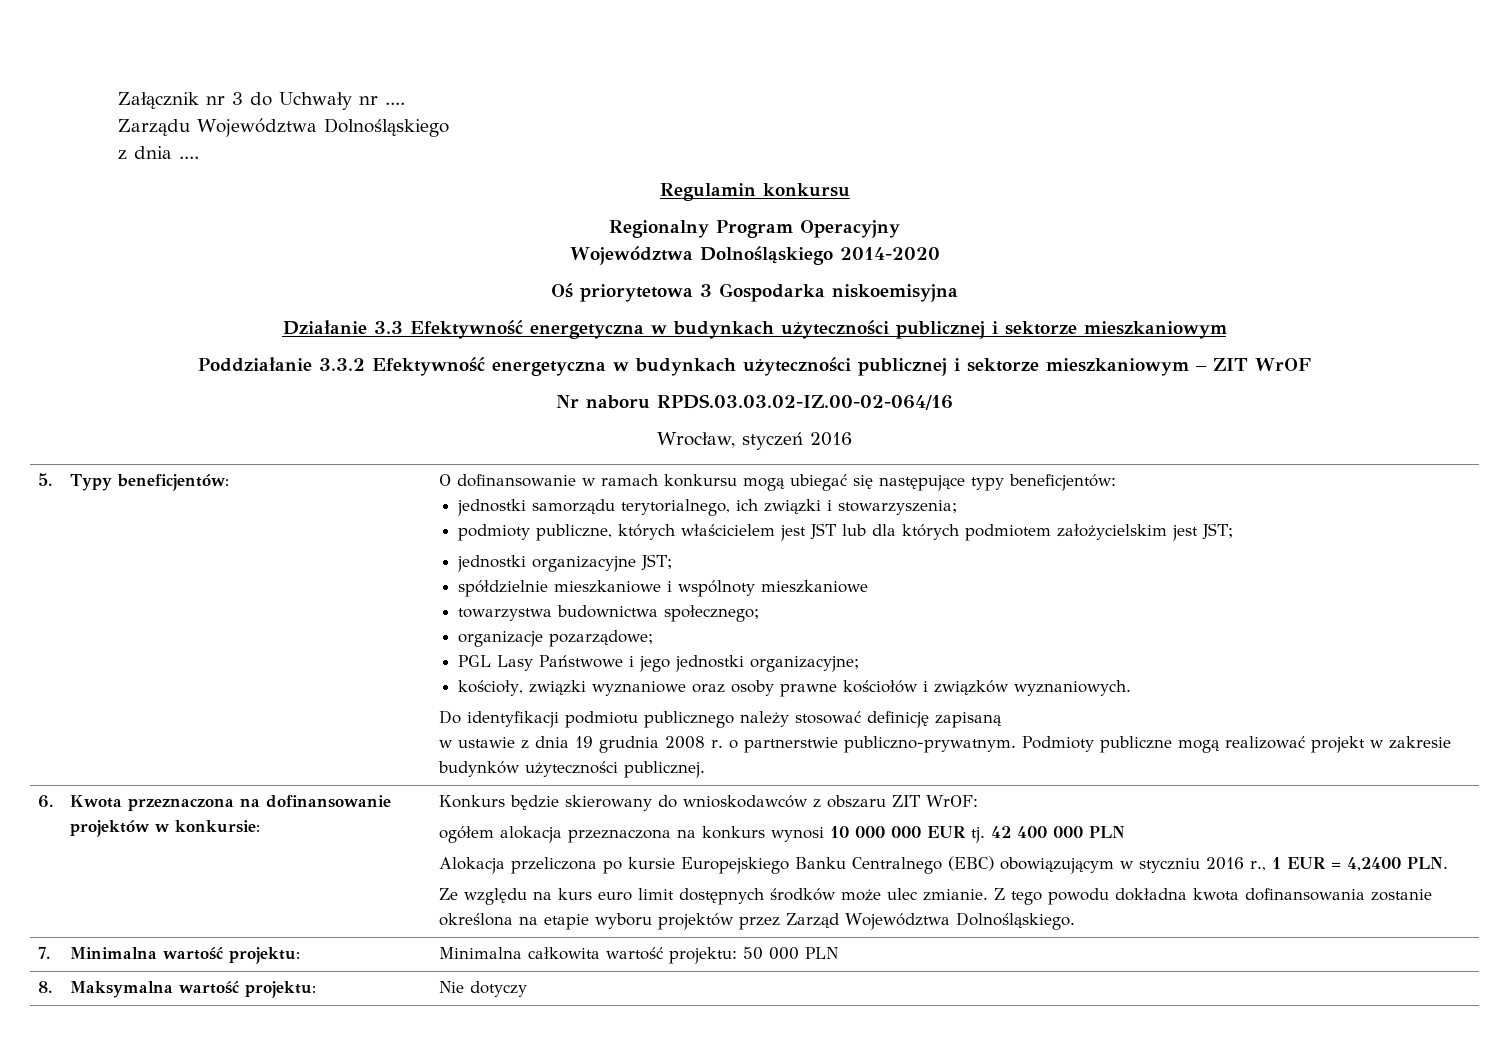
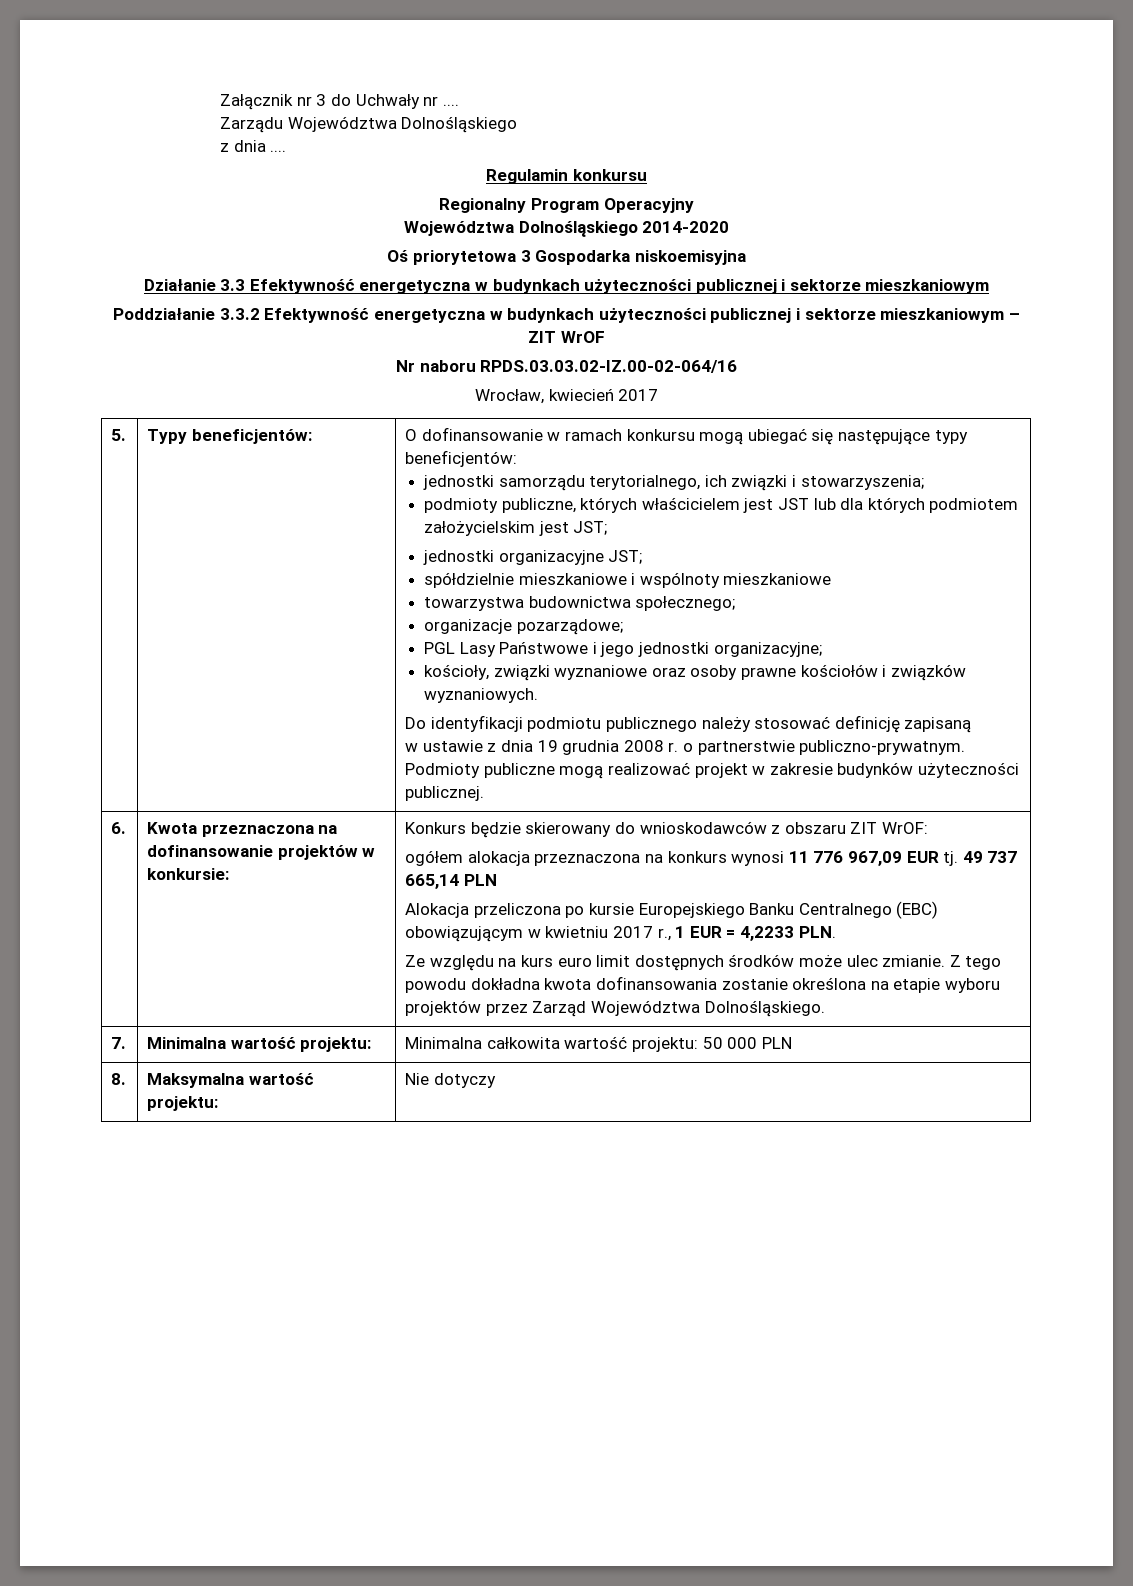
- Wrocław, styczeń 2016
+ Wrocław, kwiecień 2017
- ogółem alokacja przeznaczona na konkurs wynosi 10 000 000 EUR tj. 42 400 000 PLN
+ ogółem alokacja przeznaczona na konkurs wynosi 11 776 967,09 EUR tj. 49 737 665,14 PLN
- Alokacja przeliczona po kursie Europejskiego Banku Centralnego (EBC) obowiązującym w styczniu 2016 r., 1 EUR = 4,2400 PLN.
+ Alokacja przeliczona po kursie Europejskiego Banku Centralnego (EBC) obowiązującym w kwietniu 2017 r., 1 EUR = 4,2233 PLN.

